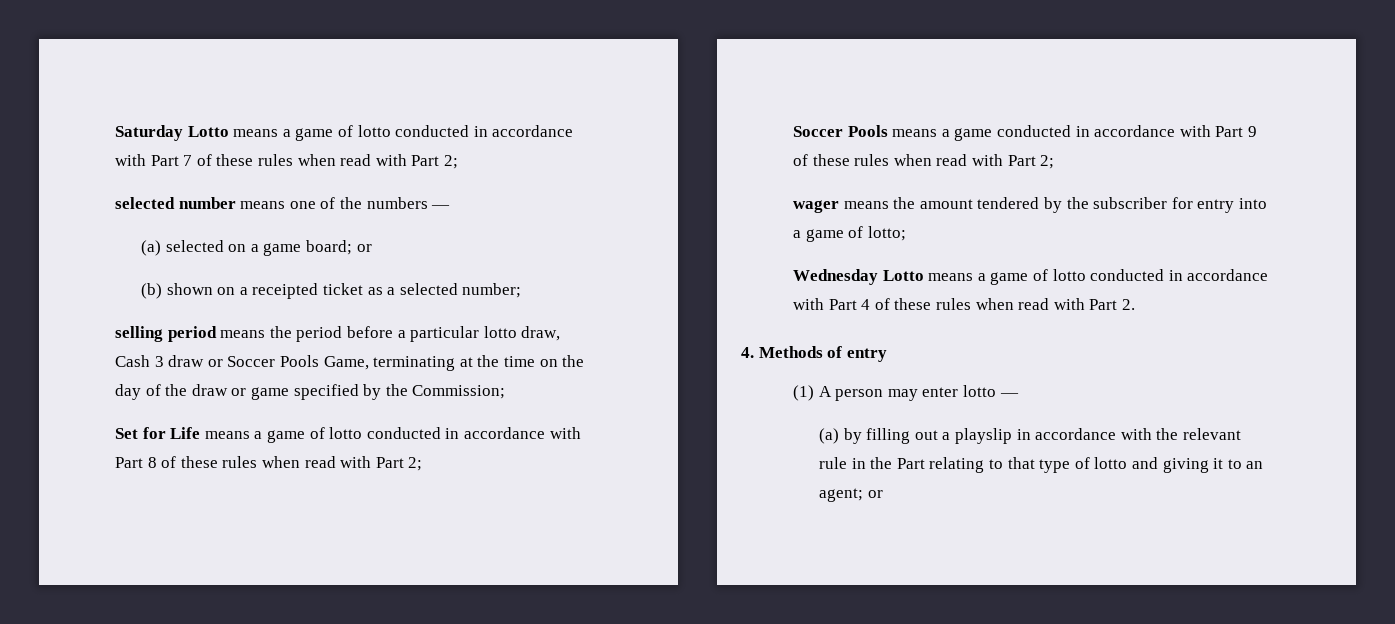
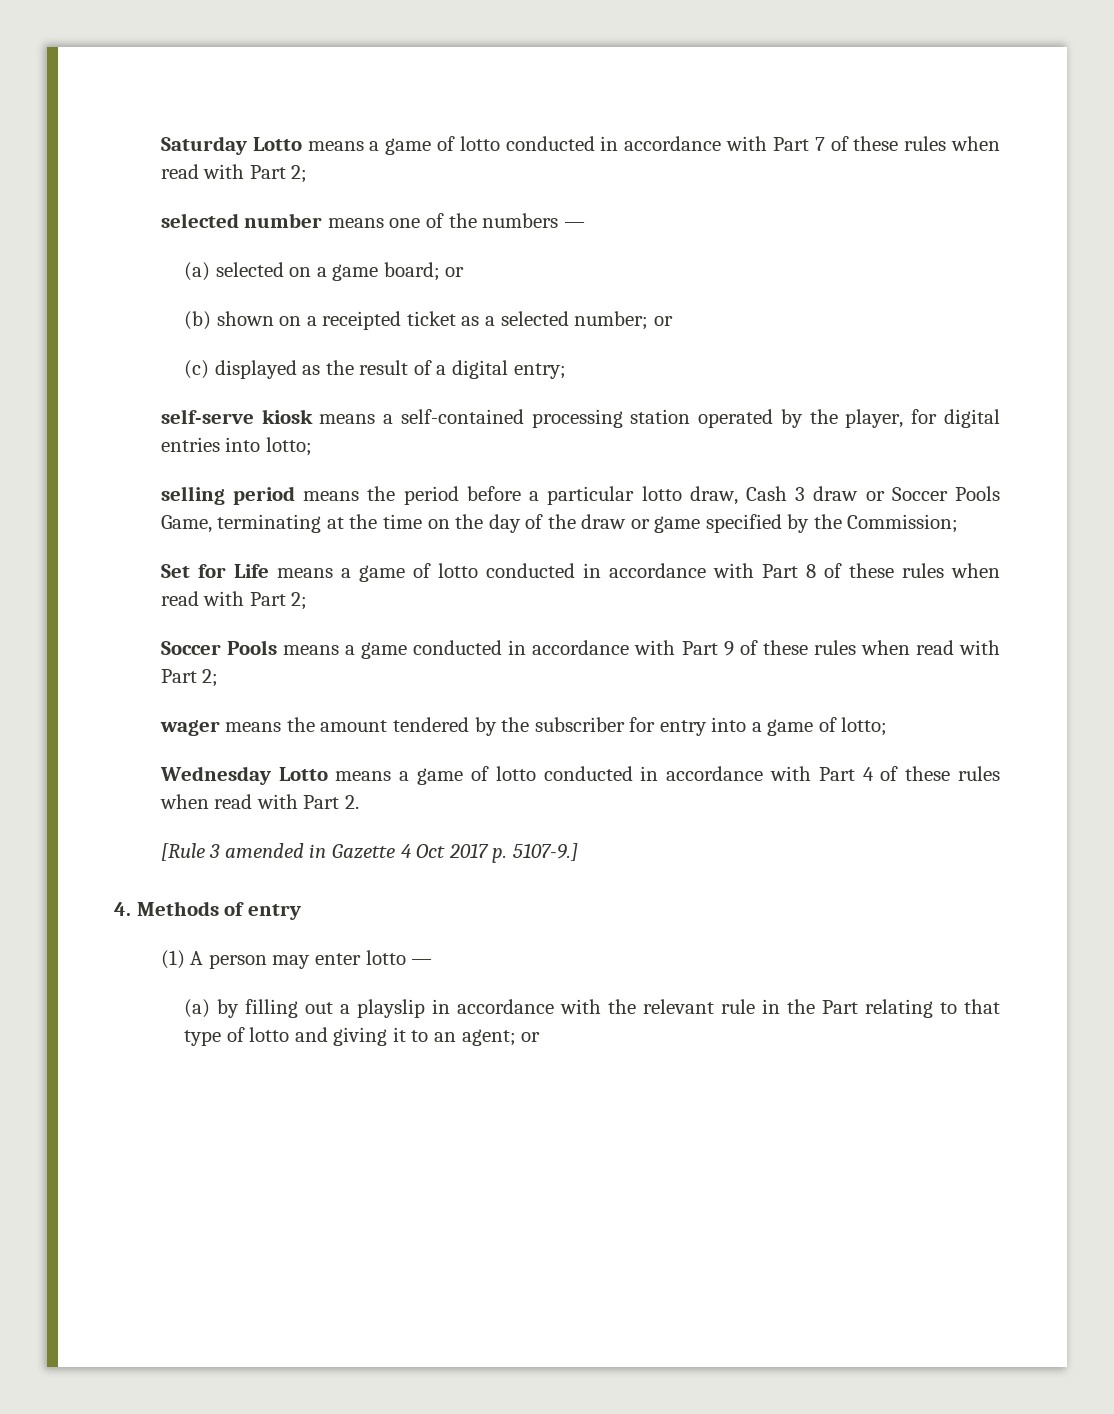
- (b) shown on a receipted ticket as a selected number;
+ (b) shown on a receipted ticket as a selected number; or
+ (c) displayed as the result of a digital entry;
+ self-serve kiosk means a self-contained processing station operated by the player, for digital entries into lotto;
+ [Rule 3 amended in Gazette 4 Oct 2017 p. 5107-9.]

